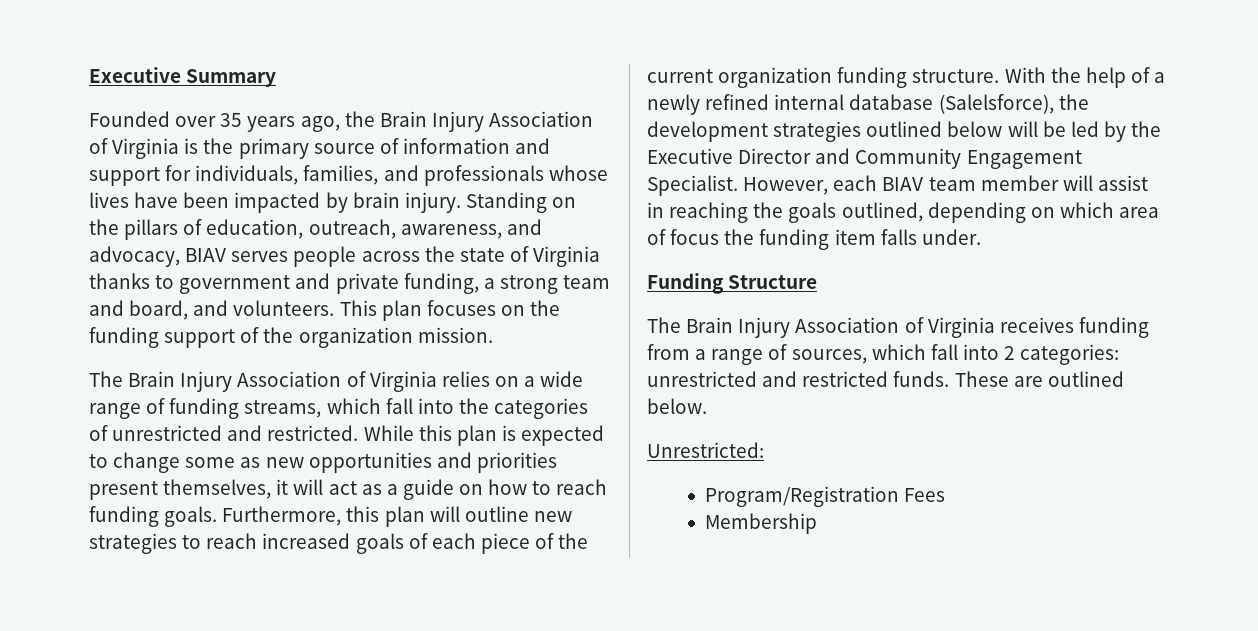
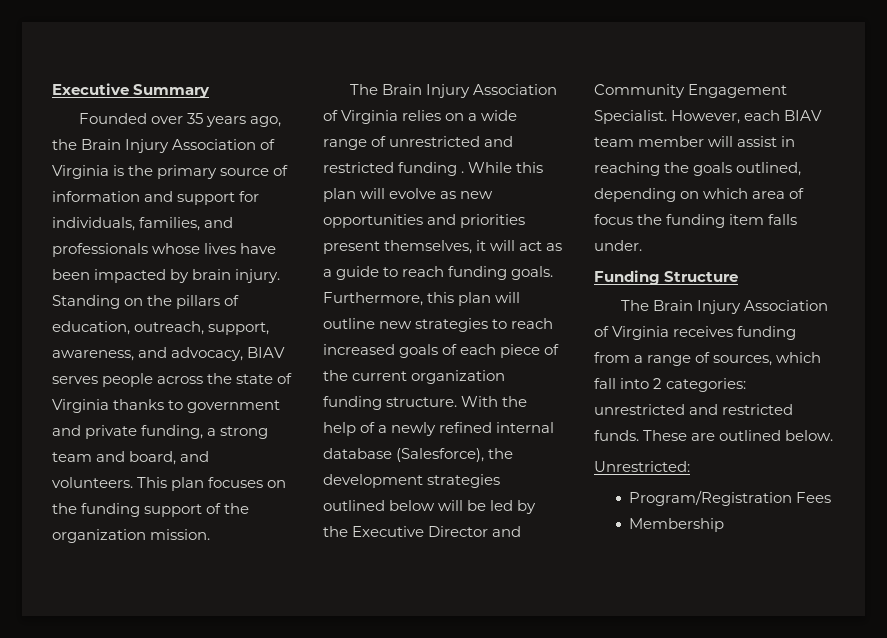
- Standing on the pillars of education, outreach, awareness, and advocacy, BIAV serves people across the state of Virginia thanks to government and private funding, a strong team and board, and volunteers.
+ Standing on the pillars of education, outreach, support, awareness, and advocacy, BIAV serves people across the state of Virginia thanks to government and private funding, a strong team and board, and volunteers.
- The Brain Injury Association of Virginia relies on a wide range of funding streams, which fall into the categories of unrestricted and restricted. While this plan is expected to change some as new opportunities and priorities present themselves, it will act as a guide on how to reach funding goals.
+ The Brain Injury Association of Virginia relies on a wide range of unrestricted and restricted funding . While this plan will evolve as new opportunities and priorities present themselves, it will act as a guide to reach funding goals.
- With the help of a newly refined internal database (Salelsforce), the development strategies outlined below will be led by the Executive Director and Community Engagement Specialist.
+ With the help of a newly refined internal database (Salesforce), the development strategies outlined below will be led by the Executive Director and Community Engagement Specialist.

